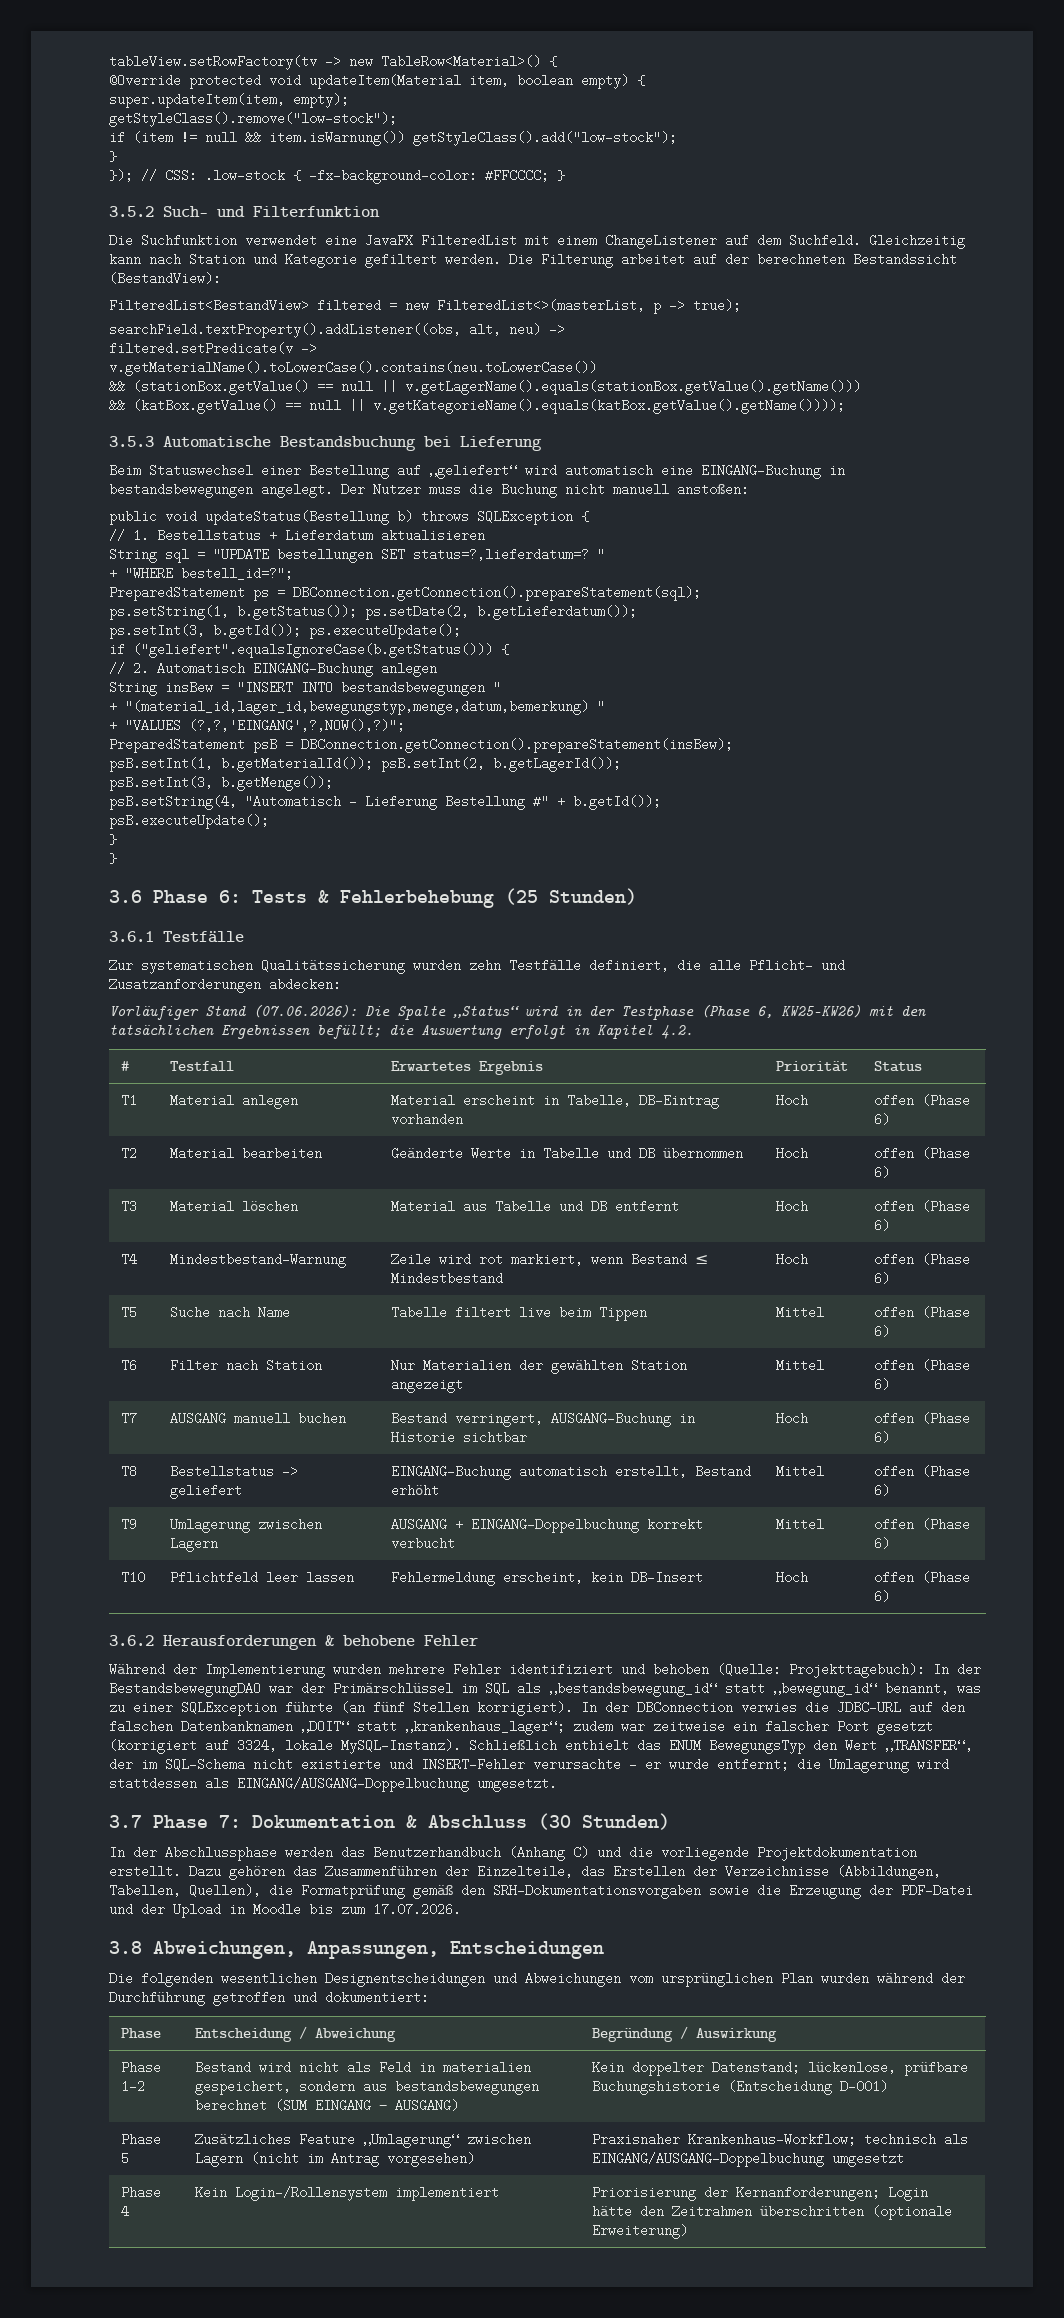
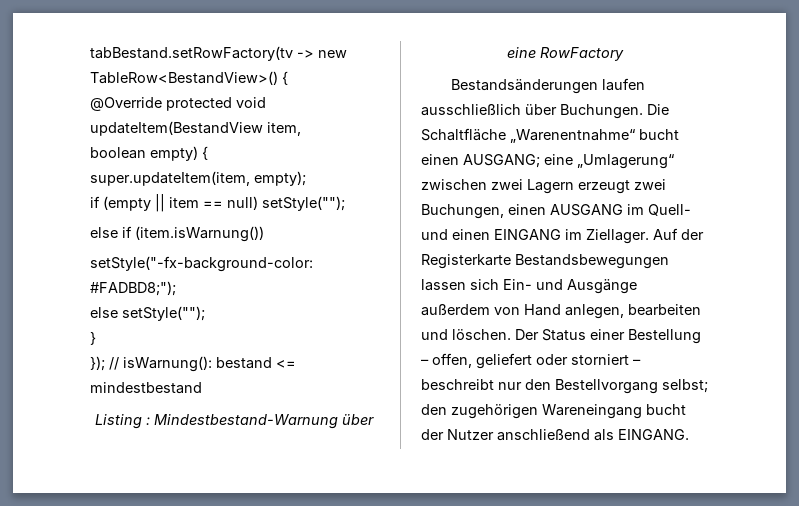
- tableView.setRowFactory(tv -> new TableRow<Material>() {
+ tabBestand.setRowFactory(tv -> new TableRow<BestandView>() {
- @Override protected void updateItem(Material item, boolean empty) {
+ @Override protected void updateItem(BestandView item,
+ boolean empty) {
- getStyleClass().remove("low-stock");
- if (item != null && item.isWarnung()) getStyleClass().add("low-stock");
+ if (empty || item == null) setStyle("");
+ else if (item.isWarnung())
+ setStyle("-fx-background-color: #FADBD8;");
+ else setStyle("");
  }
- }); // CSS: .low-stock { -fx-background-color: #FFCCCC; }
- 3.5.2 Such- und Filterfunktion
- Die Suchfunktion verwendet eine JavaFX FilteredList mit einem ChangeListener auf dem Suchfeld. Gleichzeitig kann nach Station und Kategorie gefiltert werden. Die Filterung arbeitet auf der berechneten Bestandssicht (BestandView):
- FilteredList<BestandView> filtered = new FilteredList<>(masterList, p -> true);
- searchField.textProperty().addListener((obs, alt, neu) ->
- filtered.setPredicate(v ->
- v.getMaterialName().toLowerCase().contains(neu.toLowerCase())
- && (stationBox.getValue() == null || v.getLagerName().equals(stationBox.getValue().getName()))
- && (katBox.getValue() == null || v.getKategorieName().equals(katBox.getValue().getName())));
- 3.5.3 Automatische Bestandsbuchung bei Lieferung
- Beim Statuswechsel einer Bestellung auf „geliefert“ wird automatisch eine EINGANG-Buchung in bestandsbewegungen angelegt. Der Nutzer muss die Buchung nicht manuell anstoßen:
- public void updateStatus(Bestellung b) throws SQLException {
- // 1. Bestellstatus + Lieferdatum aktualisieren
- String sql = "UPDATE bestellungen SET status=?,lieferdatum=? "
- + "WHERE bestell_id=?";
- PreparedStatement ps = DBConnection.getConnection().prepareStatement(sql);
- ps.setString(1, b.getStatus()); ps.setDate(2, b.getLieferdatum());
- ps.setInt(3, b.getId()); ps.executeUpdate();
- if ("geliefert".equalsIgnoreCase(b.getStatus())) {
- // 2. Automatisch EINGANG-Buchung anlegen
- String insBew = "INSERT INTO bestandsbewegungen "
- + "(material_id,lager_id,bewegungstyp,menge,datum,bemerkung) "
- + "VALUES (?,?,'EINGANG',?,NOW(),?)";
- PreparedStatement psB = DBConnection.getConnection().prepareStatement(insBew);
- psB.setInt(1, b.getMaterialId()); psB.setInt(2, b.getLagerId());
- psB.setInt(3, b.getMenge());
- psB.setString(4, "Automatisch - Lieferung Bestellung #" + b.getId());
- psB.executeUpdate();
- }
- }
- 3.6 Phase 6: Tests & Fehlerbehebung (25 Stunden)
- 3.6.1 Testfälle
- Zur systematischen Qualitätssicherung wurden zehn Testfälle definiert, die alle Pflicht- und Zusatzanforderungen abdecken:
- Vorläufiger Stand (07.06.2026): Die Spalte „Status“ wird in der Testphase (Phase 6, KW25–KW26) mit den tatsächlichen Ergebnissen befüllt; die Auswertung erfolgt in Kapitel 4.2.
- # | Testfall | Erwartetes Ergebnis | Priorität | Status
- T1 | Material anlegen | Material erscheint in Tabelle, DB-Eintrag vorhanden | Hoch | offen (Phase 6)
- T2 | Material bearbeiten | Geänderte Werte in Tabelle und DB übernommen | Hoch | offen (Phase 6)
- T3 | Material löschen | Material aus Tabelle und DB entfernt | Hoch | offen (Phase 6)
- T4 | Mindestbestand-Warnung | Zeile wird rot markiert, wenn Bestand ≤ Mindestbestand | Hoch | offen (Phase 6)
- T5 | Suche nach Name | Tabelle filtert live beim Tippen | Mittel | offen (Phase 6)
- T6 | Filter nach Station | Nur Materialien der gewählten Station angezeigt | Mittel | offen (Phase 6)
- T7 | AUSGANG manuell buchen | Bestand verringert, AUSGANG-Buchung in Historie sichtbar | Hoch | offen (Phase 6)
- T8 | Bestellstatus -> geliefert | EINGANG-Buchung automatisch erstellt, Bestand erhöht | Mittel | offen (Phase 6)
- T9 | Umlagerung zwischen Lagern | AUSGANG + EINGANG-Doppelbuchung korrekt verbucht | Mittel | offen (Phase 6)
- T10 | Pflichtfeld leer lassen | Fehlermeldung erscheint, kein DB-Insert | Hoch | offen (Phase 6)
- 3.6.2 Herausforderungen & behobene Fehler
- Während der Implementierung wurden mehrere Fehler identifiziert und behoben (Quelle: Projekttagebuch): In der BestandsbewegungDAO war der Primärschlüssel im SQL als „bestandsbewegung_id“ statt „bewegung_id“ benannt, was zu einer SQLException führte (an fünf Stellen korrigiert). In der DBConnection verwies die JDBC-URL auf den falschen Datenbanknamen „DOIT“ statt „krankenhaus_lager“; zudem war zeitweise ein falscher Port gesetzt (korrigiert auf 3324, lokale MySQL-Instanz). Schließlich enthielt das ENUM BewegungsTyp den Wert „TRANSFER“, der im SQL-Schema nicht existierte und INSERT-Fehler verursachte – er wurde entfernt; die Umlagerung wird stattdessen als EINGANG/AUSGANG-Doppelbuchung umgesetzt.
- 3.7 Phase 7: Dokumentation & Abschluss (30 Stunden)
- In der Abschlussphase werden das Benutzerhandbuch (Anhang C) und die vorliegende Projektdokumentation erstellt. Dazu gehören das Zusammenführen der Einzelteile, das Erstellen der Verzeichnisse (Abbildungen, Tabellen, Quellen), die Formatprüfung gemäß den SRH-Dokumentationsvorgaben sowie die Erzeugung der PDF-Datei und der Upload in Moodle bis zum 17.07.2026.
- 3.8 Abweichungen, Anpassungen, Entscheidungen
- Die folgenden wesentlichen Designentscheidungen und Abweichungen vom ursprünglichen Plan wurden während der Durchführung getroffen und dokumentiert:
- Phase | Entscheidung / Abweichung | Begründung / Auswirkung
- Phase 1–2 | Bestand wird nicht als Feld in materialien gespeichert, sondern aus bestandsbewegungen berechnet (SUM EINGANG − AUSGANG) | Kein doppelter Datenstand; lückenlose, prüfbare Buchungshistorie (Entscheidung D-001)
- Phase 5 | Zusätzliches Feature „Umlagerung“ zwischen Lagern (nicht im Antrag vorgesehen) | Praxisnaher Krankenhaus-Workflow; technisch als EINGANG/AUSGANG-Doppelbuchung umgesetzt
- Phase 4 | Kein Login-/Rollensystem implementiert | Priorisierung der Kernanforderungen; Login hätte den Zeitrahmen überschritten (optionale Erweiterung)
+ }); // isWarnung(): bestand <= mindestbestand
+ Listing : Mindestbestand-Warnung über eine RowFactory
+ Bestandsänderungen laufen ausschließlich über Buchungen. Die Schaltfläche „Warenentnahme“ bucht einen AUSGANG; eine „Umlagerung“ zwischen zwei Lagern erzeugt zwei Buchungen, einen AUSGANG im Quell- und einen EINGANG im Ziellager. Auf der Registerkarte Bestandsbewegungen lassen sich Ein- und Ausgänge außerdem von Hand anlegen, bearbeiten und löschen. Der Status einer Bestellung – offen, geliefert oder storniert – beschreibt nur den Bestellvorgang selbst; den zugehörigen Wareneingang bucht der Nutzer anschließend als EINGANG.

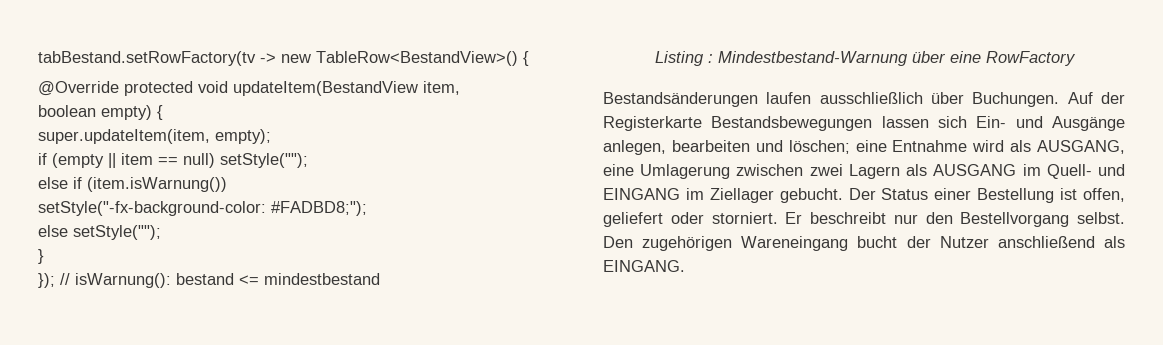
- Die Schaltfläche „Warenentnahme“ bucht einen AUSGANG; eine „Umlagerung“ zwischen zwei Lagern erzeugt zwei Buchungen, einen AUSGANG im Quell- und einen EINGANG im Ziellager.
- Auf der Registerkarte Bestandsbewegungen lassen sich Ein- und Ausgänge außerdem von Hand anlegen, bearbeiten und löschen.
+ Auf der Registerkarte Bestandsbewegungen lassen sich Ein- und Ausgänge anlegen, bearbeiten und löschen; eine Entnahme wird als AUSGANG, eine Umlagerung zwischen zwei Lagern als AUSGANG im Quell- und EINGANG im Ziellager gebucht.
- Der Status einer Bestellung – offen, geliefert oder storniert – beschreibt nur den Bestellvorgang selbst; den zugehörigen Wareneingang bucht der Nutzer anschließend als EINGANG.
+ Der Status einer Bestellung ist offen, geliefert oder storniert. Er beschreibt nur den Bestellvorgang selbst. Den zugehörigen Wareneingang bucht der Nutzer anschließend als EINGANG.

